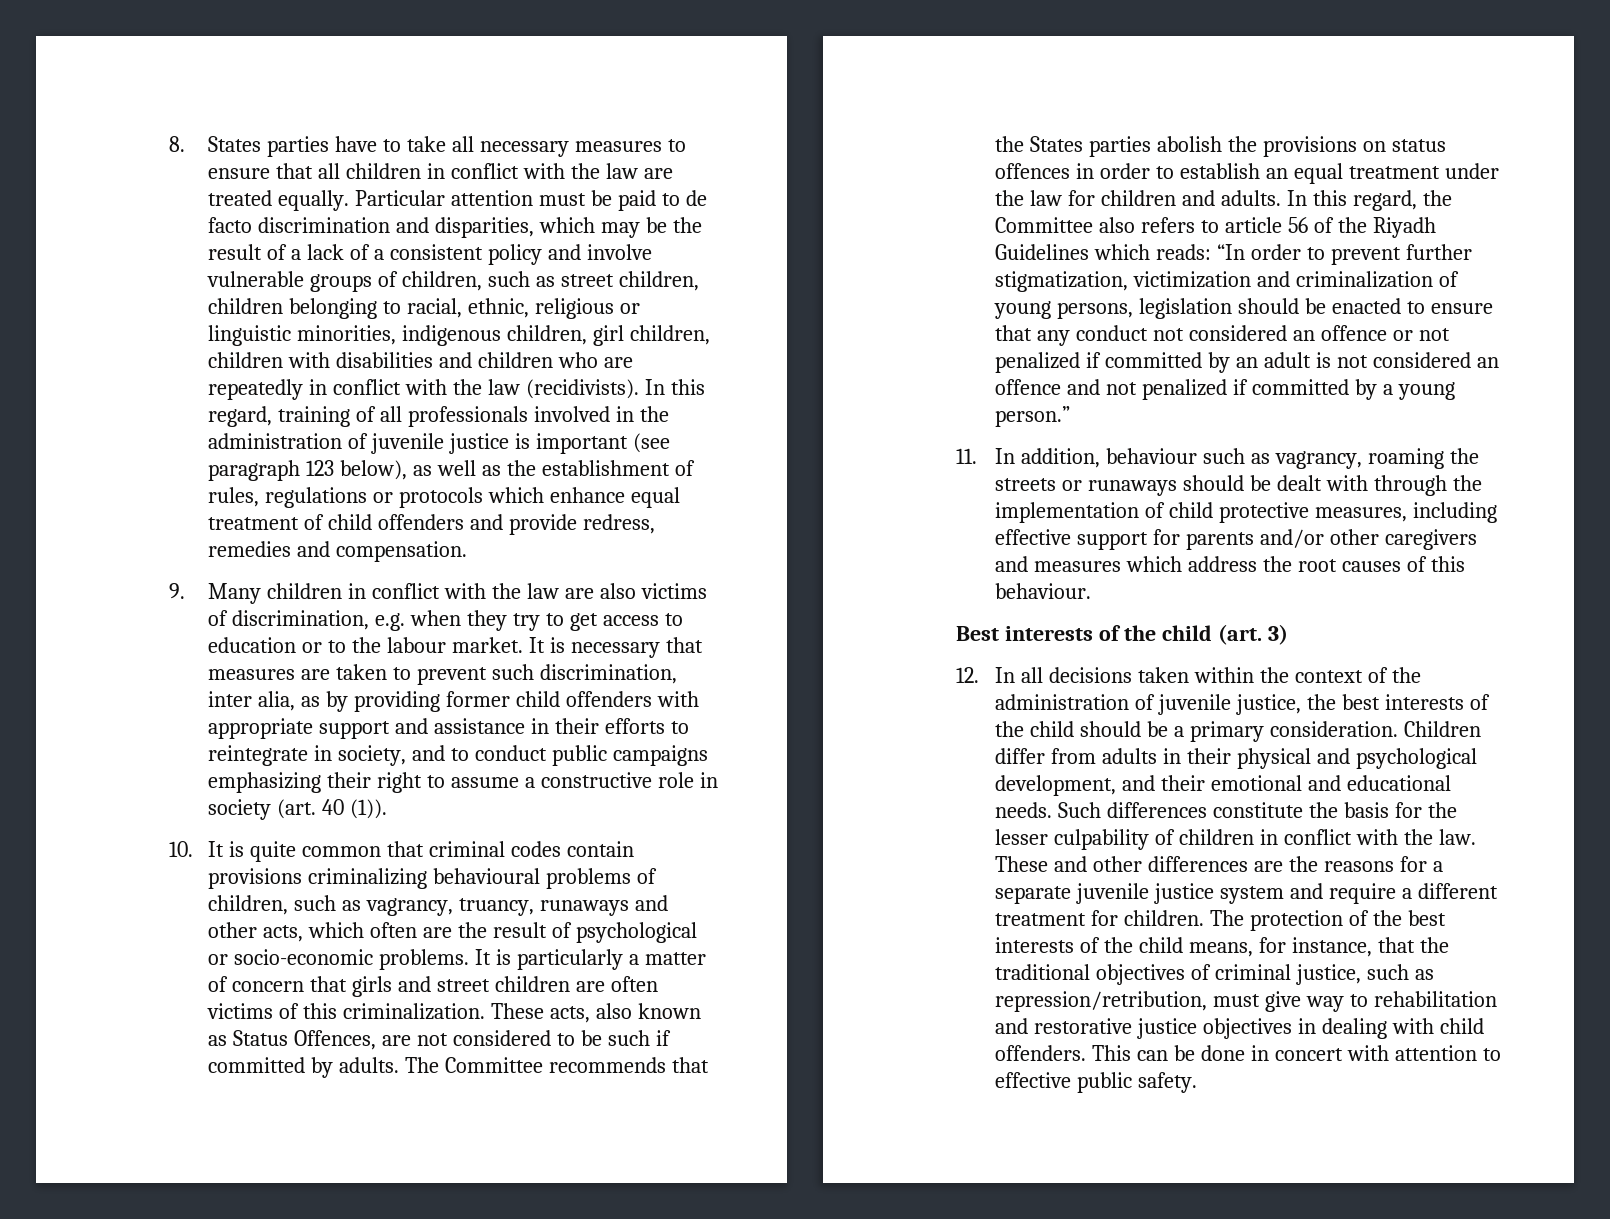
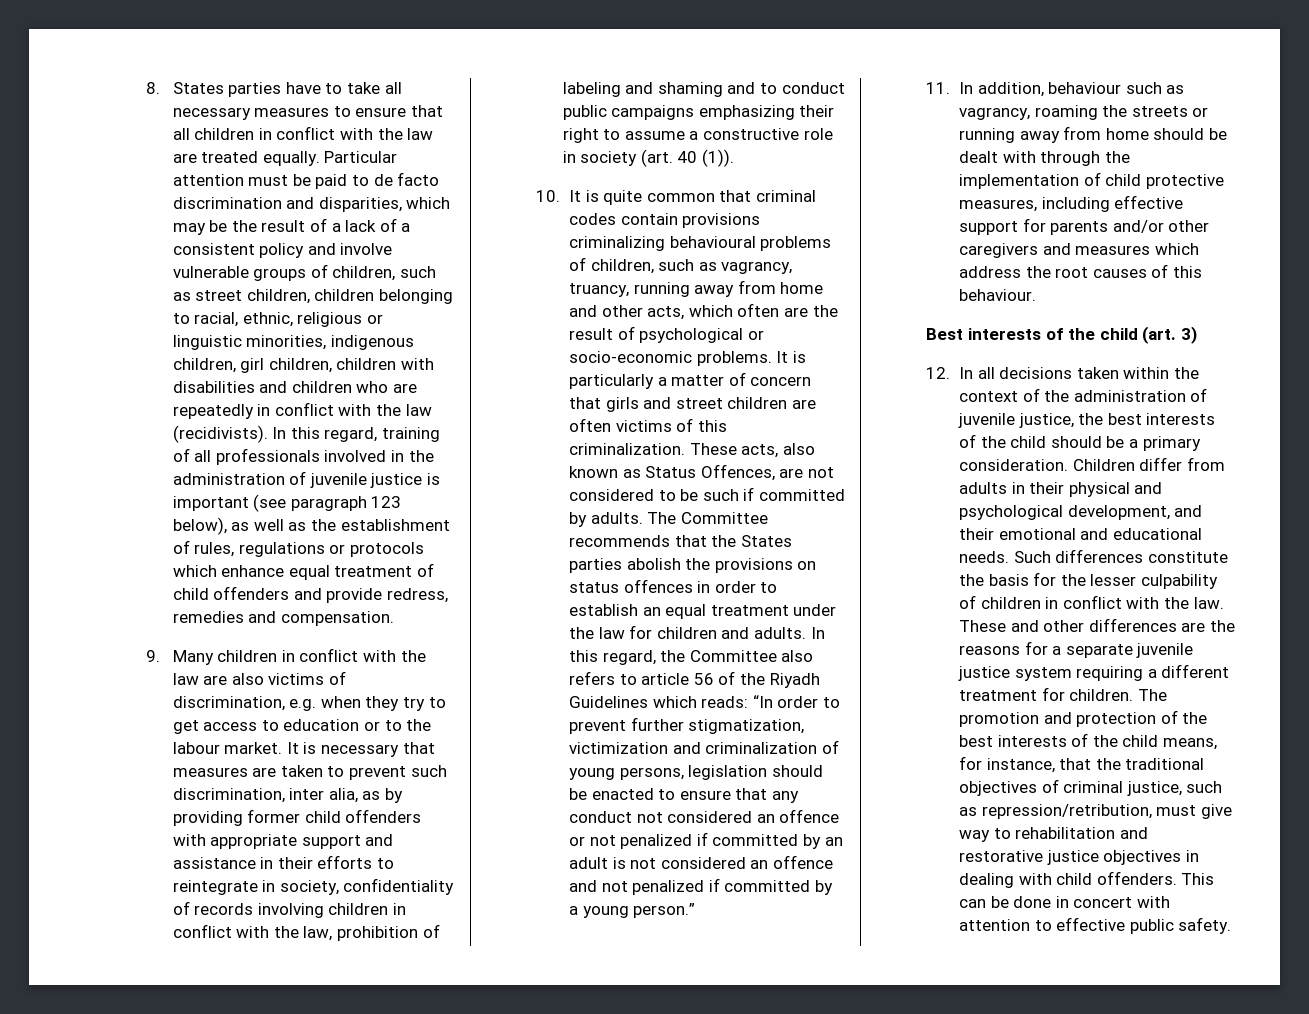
- It is necessary that measures are taken to prevent such discrimination, inter alia, as by providing former child offenders with appropriate support and assistance in their efforts to reintegrate in society, and to conduct public campaigns emphasizing their right to assume a constructive role in society (art. 40 (1)).
+ It is necessary that measures are taken to prevent such discrimination, inter alia, as by providing former child offenders with appropriate support and assistance in their efforts to reintegrate in society, confidentiality of records involving children in conflict with the law, prohibition of labeling and shaming and to conduct public campaigns emphasizing their right to assume a constructive role in society (art. 40 (1)).
- 10. It is quite common that criminal codes contain provisions criminalizing behavioural problems of children, such as vagrancy, truancy, runaways and other acts, which often are the result of psychological or socio-economic problems.
+ 10. It is quite common that criminal codes contain provisions criminalizing behavioural problems of children, such as vagrancy, truancy, running away from home and other acts, which often are the result of psychological or socio-economic problems.
- 11. In addition, behaviour such as vagrancy, roaming the streets or runaways should be dealt with through the implementation of child protective measures, including effective support for parents and/or other caregivers and measures which address the root causes of this behaviour.
+ 11. In addition, behaviour such as vagrancy, roaming the streets or running away from home should be dealt with through the implementation of child protective measures, including effective support for parents and/or other caregivers and measures which address the root causes of this behaviour.
- These and other differences are the reasons for a separate juvenile justice system and require a different treatment for children.
+ These and other differences are the reasons for a separate juvenile justice system requiring a different treatment for children.
- The protection of the best interests of the child means, for instance, that the traditional objectives of criminal justice, such as repression/retribution, must give way to rehabilitation and restorative justice objectives in dealing with child offenders.
+ The promotion and protection of the best interests of the child means, for instance, that the traditional objectives of criminal justice, such as repression/retribution, must give way to rehabilitation and restorative justice objectives in dealing with child offenders.

